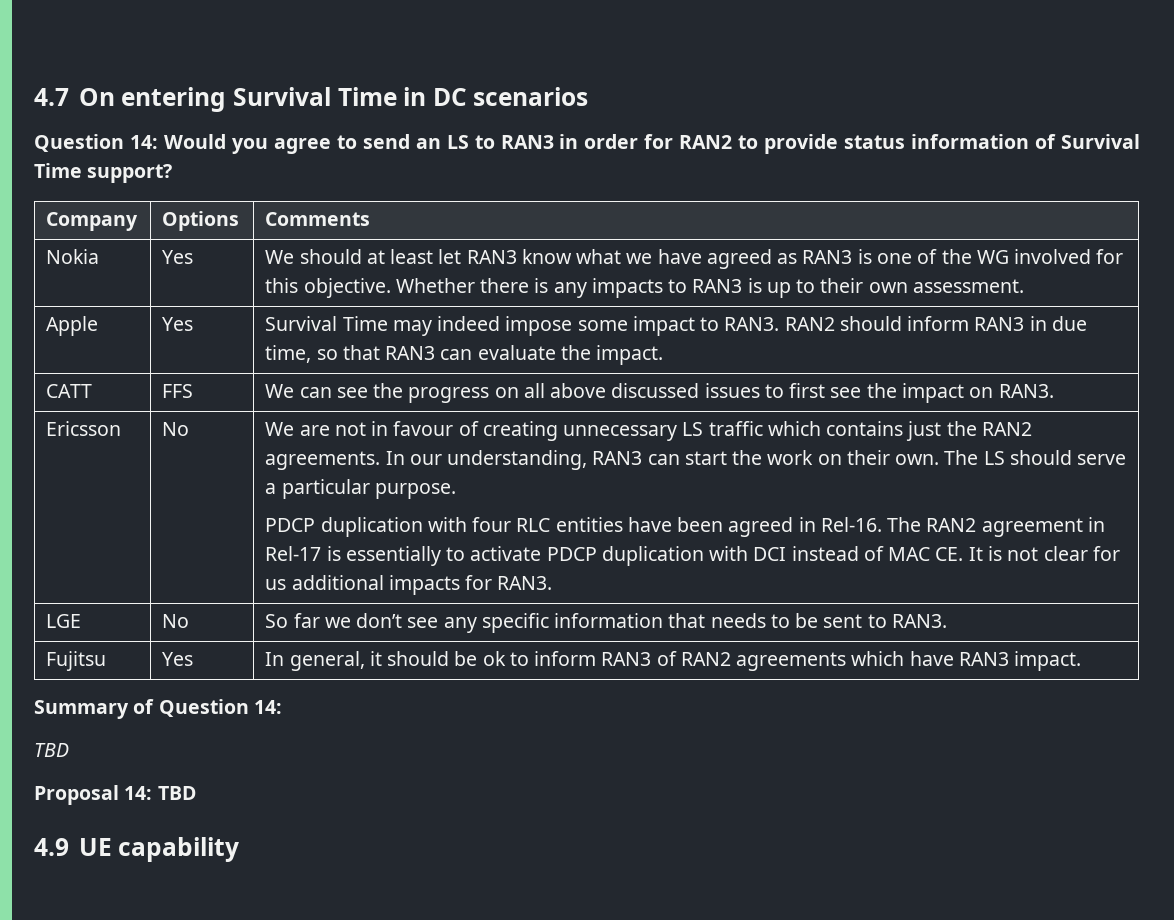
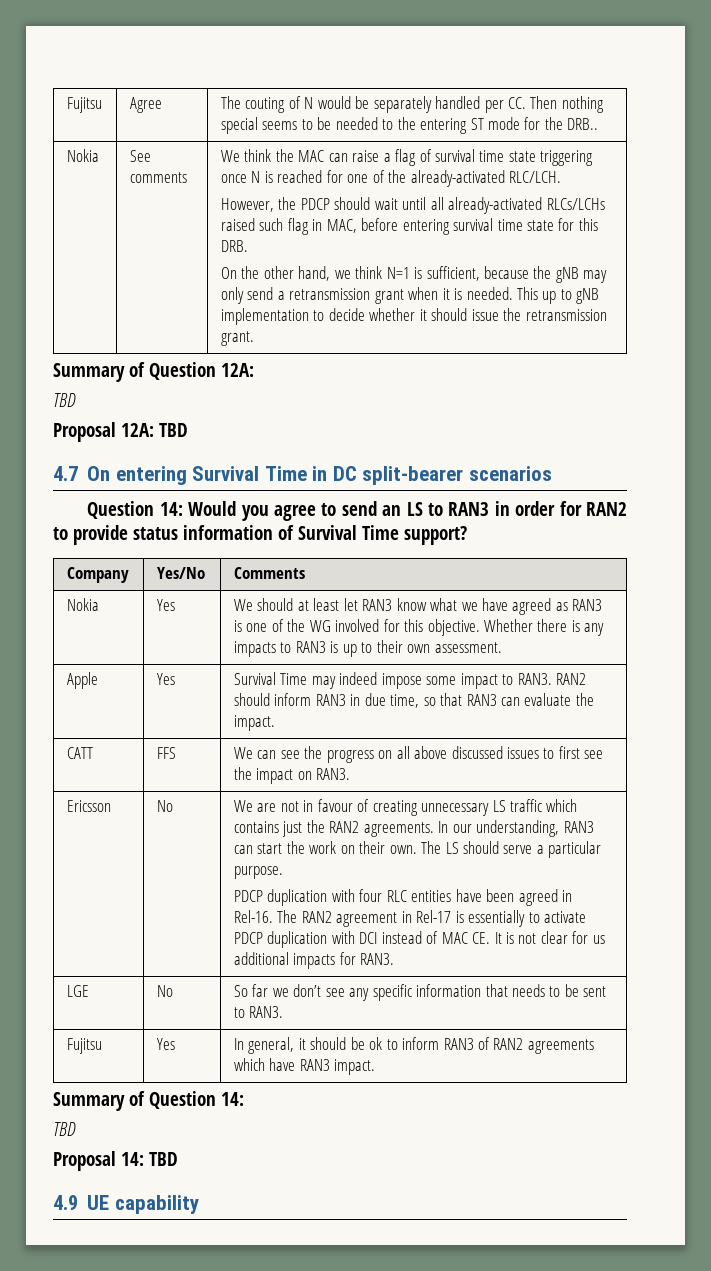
+ Fujitsu | Agree | The couting of N would be separately handled per CC. Then nothing special seems to be needed to the entering ST mode for the DRB..
+ Nokia | See comments | We think the MAC can raise a flag of survival time state triggering once N is reached for one of the already-activated RLC/LCH.
+ However, the PDCP should wait until all already-activated RLCs/LCHs raised such flag in MAC, before entering survival time state for this DRB.
+ On the other hand, we think N=1 is sufficient, because the gNB may only send a retransmission grant when it is needed. This up to gNB implementation to decide whether it should issue the retransmission grant.
+ Summary of Question 12A:
+ TBD
+ Proposal 12A: TBD
- 4.7 On entering Survival Time in DC scenarios
+ 4.7 On entering Survival Time in DC split-bearer scenarios
- Company | Options | Comments
+ Company | Yes/No | Comments

